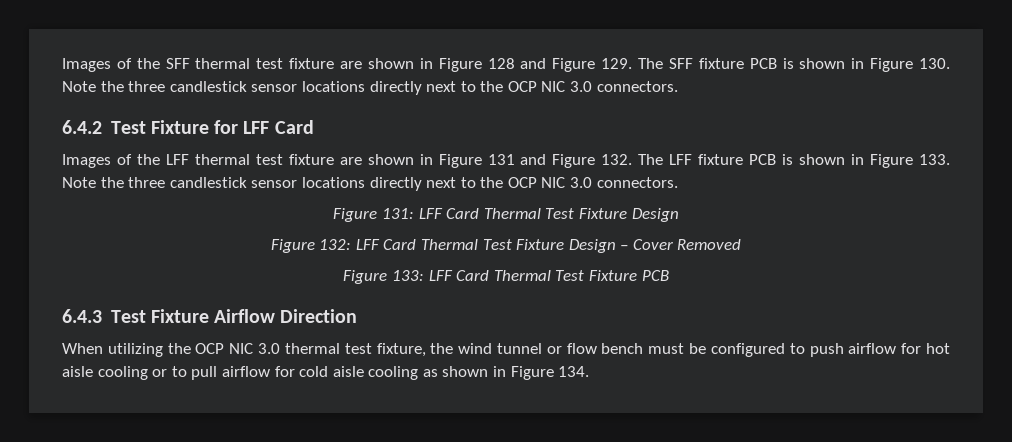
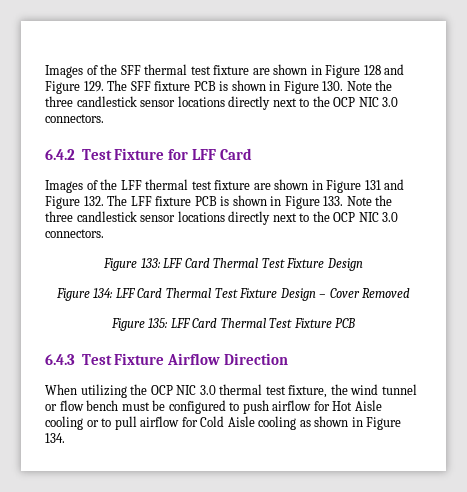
- Figure 131: LFF Card Thermal Test Fixture Design
+ Figure 133: LFF Card Thermal Test Fixture Design
- Figure 132: LFF Card Thermal Test Fixture Design – Cover Removed
+ Figure 134: LFF Card Thermal Test Fixture Design – Cover Removed
- Figure 133: LFF Card Thermal Test Fixture PCB
+ Figure 135: LFF Card Thermal Test Fixture PCB
- When utilizing the OCP NIC 3.0 thermal test fixture, the wind tunnel or flow bench must be configured to push airflow for hot aisle cooling or to pull airflow for cold aisle cooling as shown in Figure 134.
+ When utilizing the OCP NIC 3.0 thermal test fixture, the wind tunnel or flow bench must be configured to push airflow for Hot Aisle cooling or to pull airflow for Cold Aisle cooling as shown in Figure 134.

